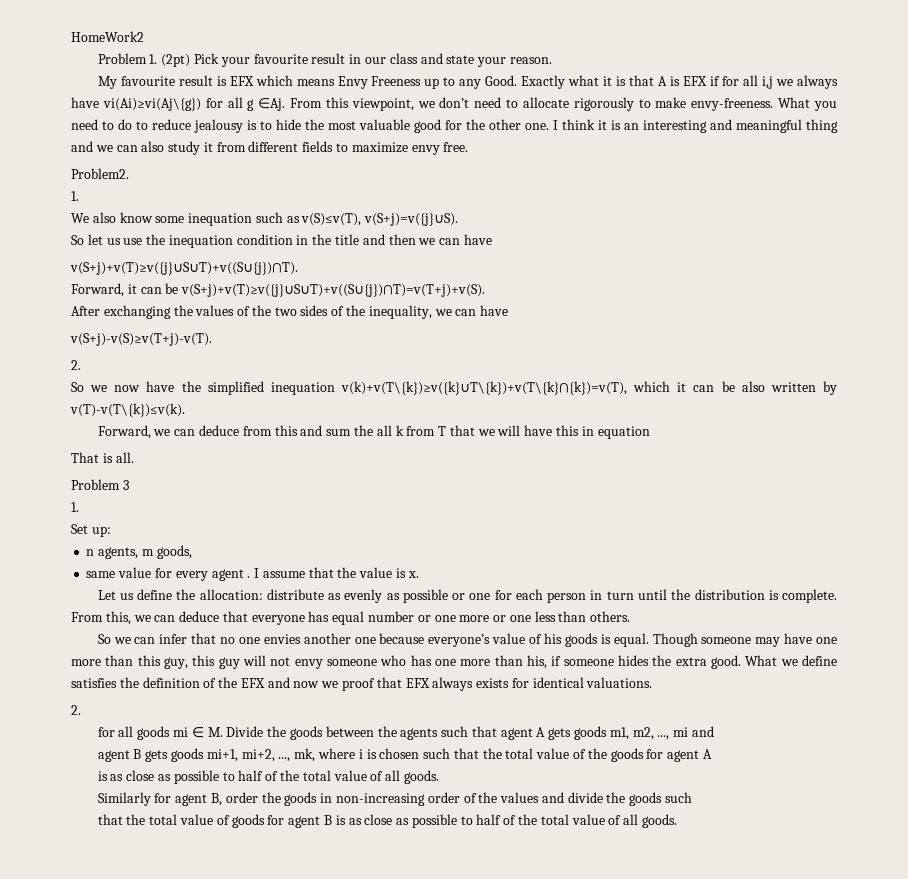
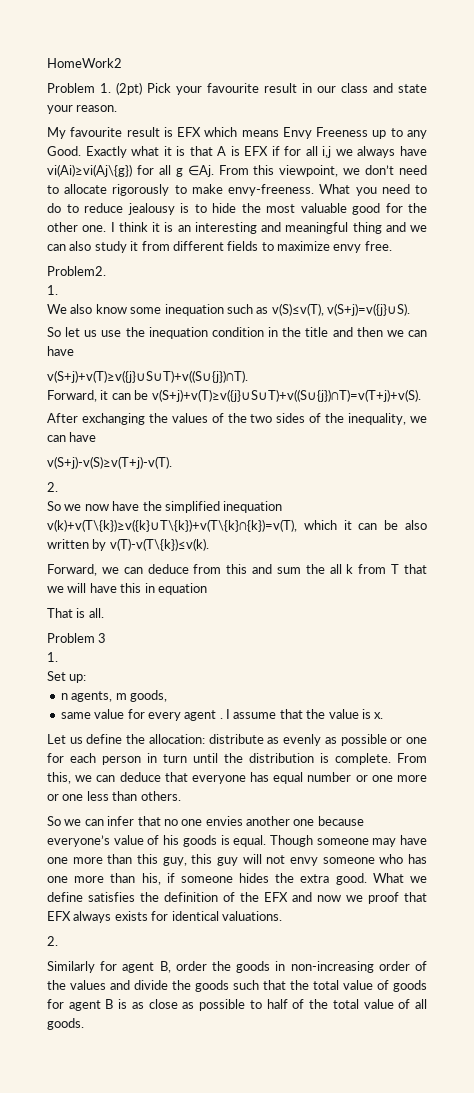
- for all goods mi ∈ M. Divide the goods between the agents such that agent A gets goods m1, m2, ..., mi and
- agent B gets goods mi+1, mi+2, ..., mk, where i is chosen such that the total value of the goods for agent A
- is as close as possible to half of the total value of all goods.
- Similarly for agent B, order the goods in non-increasing order of the values and divide the goods such
- that the total value of goods for agent B is as close as possible to half of the total value of all goods.
+ Similarly for agent B, order the goods in non-increasing order of the values and divide the goods such that the total value of goods for agent B is as close as possible to half of the total value of all goods.

